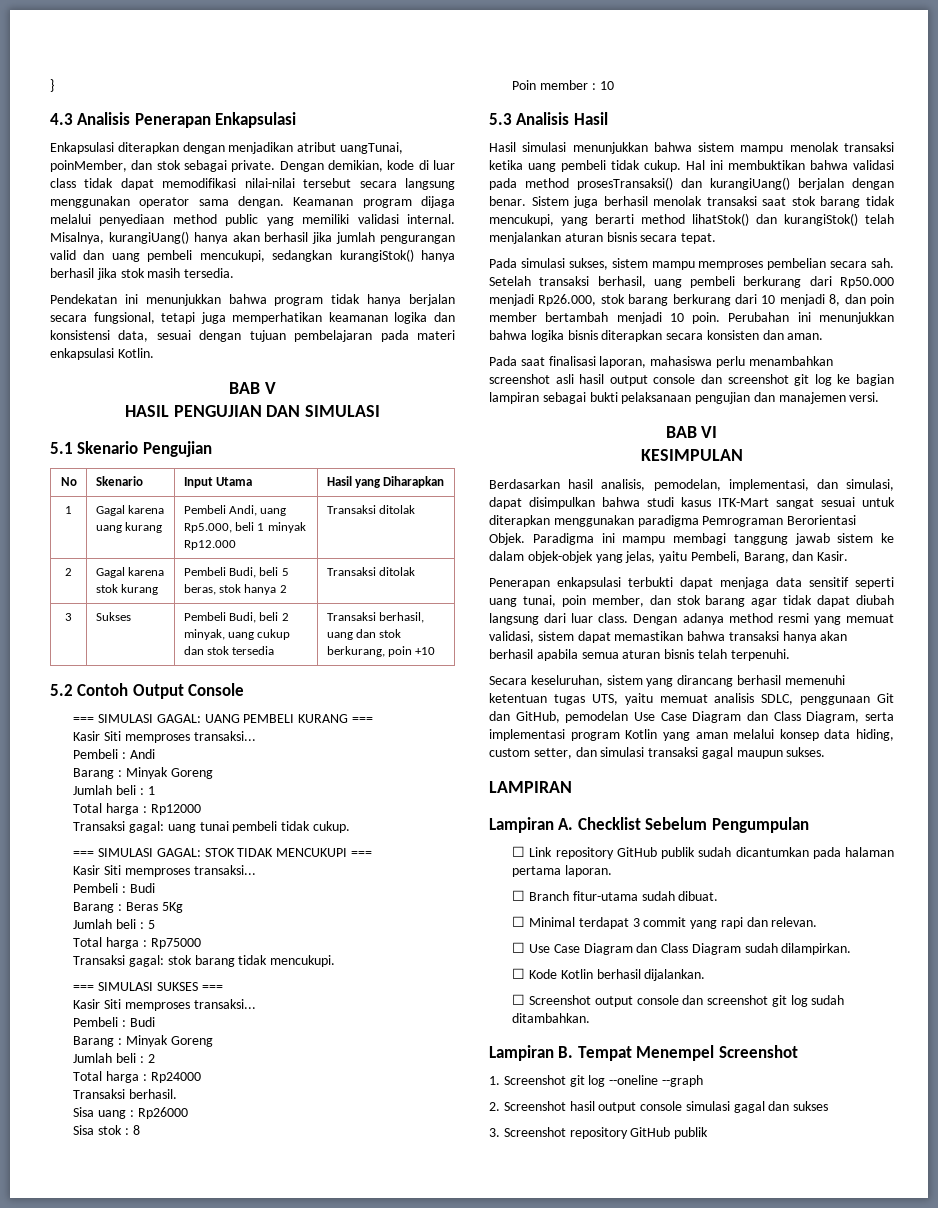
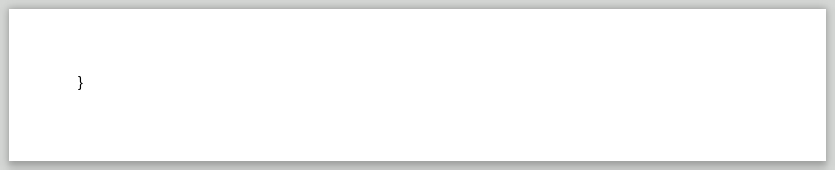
- 4.3 Analisis Penerapan Enkapsulasi
- Enkapsulasi diterapkan dengan menjadikan atribut uangTunai, poinMember, dan stok sebagai private. Dengan demikian, kode di luar class tidak dapat memodifikasi nilai-nilai tersebut secara langsung menggunakan operator sama dengan. Keamanan program dijaga melalui penyediaan method public yang memiliki validasi internal. Misalnya, kurangiUang() hanya akan berhasil jika jumlah pengurangan valid dan uang pembeli mencukupi, sedangkan kurangiStok() hanya berhasil jika stok masih tersedia.
- Pendekatan ini menunjukkan bahwa program tidak hanya berjalan secara fungsional, tetapi juga memperhatikan keamanan logika dan konsistensi data, sesuai dengan tujuan pembelajaran pada materi enkapsulasi Kotlin.
- BAB V
- HASIL PENGUJIAN DAN SIMULASI
- 5.1 Skenario Pengujian
- No | Skenario | Input Utama | Hasil yang Diharapkan
- 1 | Gagal karena uang kurang | Pembeli Andi, uang Rp5.000, beli 1 minyak Rp12.000 | Transaksi ditolak
- 2 | Gagal karena stok kurang | Pembeli Budi, beli 5 beras, stok hanya 2 | Transaksi ditolak
- 3 | Sukses | Pembeli Budi, beli 2 minyak, uang cukup dan stok tersedia | Transaksi berhasil, uang dan stok berkurang, poin +10
- 5.2 Contoh Output Console
- === SIMULASI GAGAL: UANG PEMBELI KURANG ===
- Kasir Siti memproses transaksi...
- Pembeli : Andi
- Barang : Minyak Goreng
- Jumlah beli : 1
- Total harga : Rp12000
- Transaksi gagal: uang tunai pembeli tidak cukup.
- === SIMULASI GAGAL: STOK TIDAK MENCUKUPI ===
- Kasir Siti memproses transaksi...
- Pembeli : Budi
- Barang : Beras 5Kg
- Jumlah beli : 5
- Total harga : Rp75000
- Transaksi gagal: stok barang tidak mencukupi.
- === SIMULASI SUKSES ===
- Kasir Siti memproses transaksi...
- Pembeli : Budi
- Barang : Minyak Goreng
- Jumlah beli : 2
- Total harga : Rp24000
- Transaksi berhasil.
- Sisa uang : Rp26000
- Sisa stok : 8
- Poin member : 10
- 5.3 Analisis Hasil
- Hasil simulasi menunjukkan bahwa sistem mampu menolak transaksi ketika uang pembeli tidak cukup. Hal ini membuktikan bahwa validasi pada method prosesTransaksi() dan kurangiUang() berjalan dengan benar. Sistem juga berhasil menolak transaksi saat stok barang tidak mencukupi, yang berarti method lihatStok() dan kurangiStok() telah menjalankan aturan bisnis secara tepat.
- Pada simulasi sukses, sistem mampu memproses pembelian secara sah. Setelah transaksi berhasil, uang pembeli berkurang dari Rp50.000 menjadi Rp26.000, stok barang berkurang dari 10 menjadi 8, dan poin member bertambah menjadi 10 poin. Perubahan ini menunjukkan bahwa logika bisnis diterapkan secara konsisten dan aman.
- Pada saat finalisasi laporan, mahasiswa perlu menambahkan screenshot asli hasil output console dan screenshot git log ke bagian lampiran sebagai bukti pelaksanaan pengujian dan manajemen versi.
- BAB VI
- KESIMPULAN
- Berdasarkan hasil analisis, pemodelan, implementasi, dan simulasi, dapat disimpulkan bahwa studi kasus ITK-Mart sangat sesuai untuk diterapkan menggunakan paradigma Pemrograman Berorientasi Objek. Paradigma ini mampu membagi tanggung jawab sistem ke dalam objek-objek yang jelas, yaitu Pembeli, Barang, dan Kasir.
- Penerapan enkapsulasi terbukti dapat menjaga data sensitif seperti uang tunai, poin member, dan stok barang agar tidak dapat diubah langsung dari luar class. Dengan adanya method resmi yang memuat validasi, sistem dapat memastikan bahwa transaksi hanya akan berhasil apabila semua aturan bisnis telah terpenuhi.
- Secara keseluruhan, sistem yang dirancang berhasil memenuhi ketentuan tugas UTS, yaitu memuat analisis SDLC, penggunaan Git dan GitHub, pemodelan Use Case Diagram dan Class Diagram, serta implementasi program Kotlin yang aman melalui konsep data hiding, custom setter, dan simulasi transaksi gagal maupun sukses.
- LAMPIRAN
- Lampiran A. Checklist Sebelum Pengumpulan
- ☐ Link repository GitHub publik sudah dicantumkan pada halaman pertama laporan.
- ☐ Branch fitur-utama sudah dibuat.
- ☐ Minimal terdapat 3 commit yang rapi dan relevan.
- ☐ Use Case Diagram dan Class Diagram sudah dilampirkan.
- ☐ Kode Kotlin berhasil dijalankan.
- ☐ Screenshot output console dan screenshot git log sudah ditambahkan.
- Lampiran B. Tempat Menempel Screenshot
- 1. Screenshot git log --oneline --graph
- 2. Screenshot hasil output console simulasi gagal dan sukses
- 3. Screenshot repository GitHub publik

